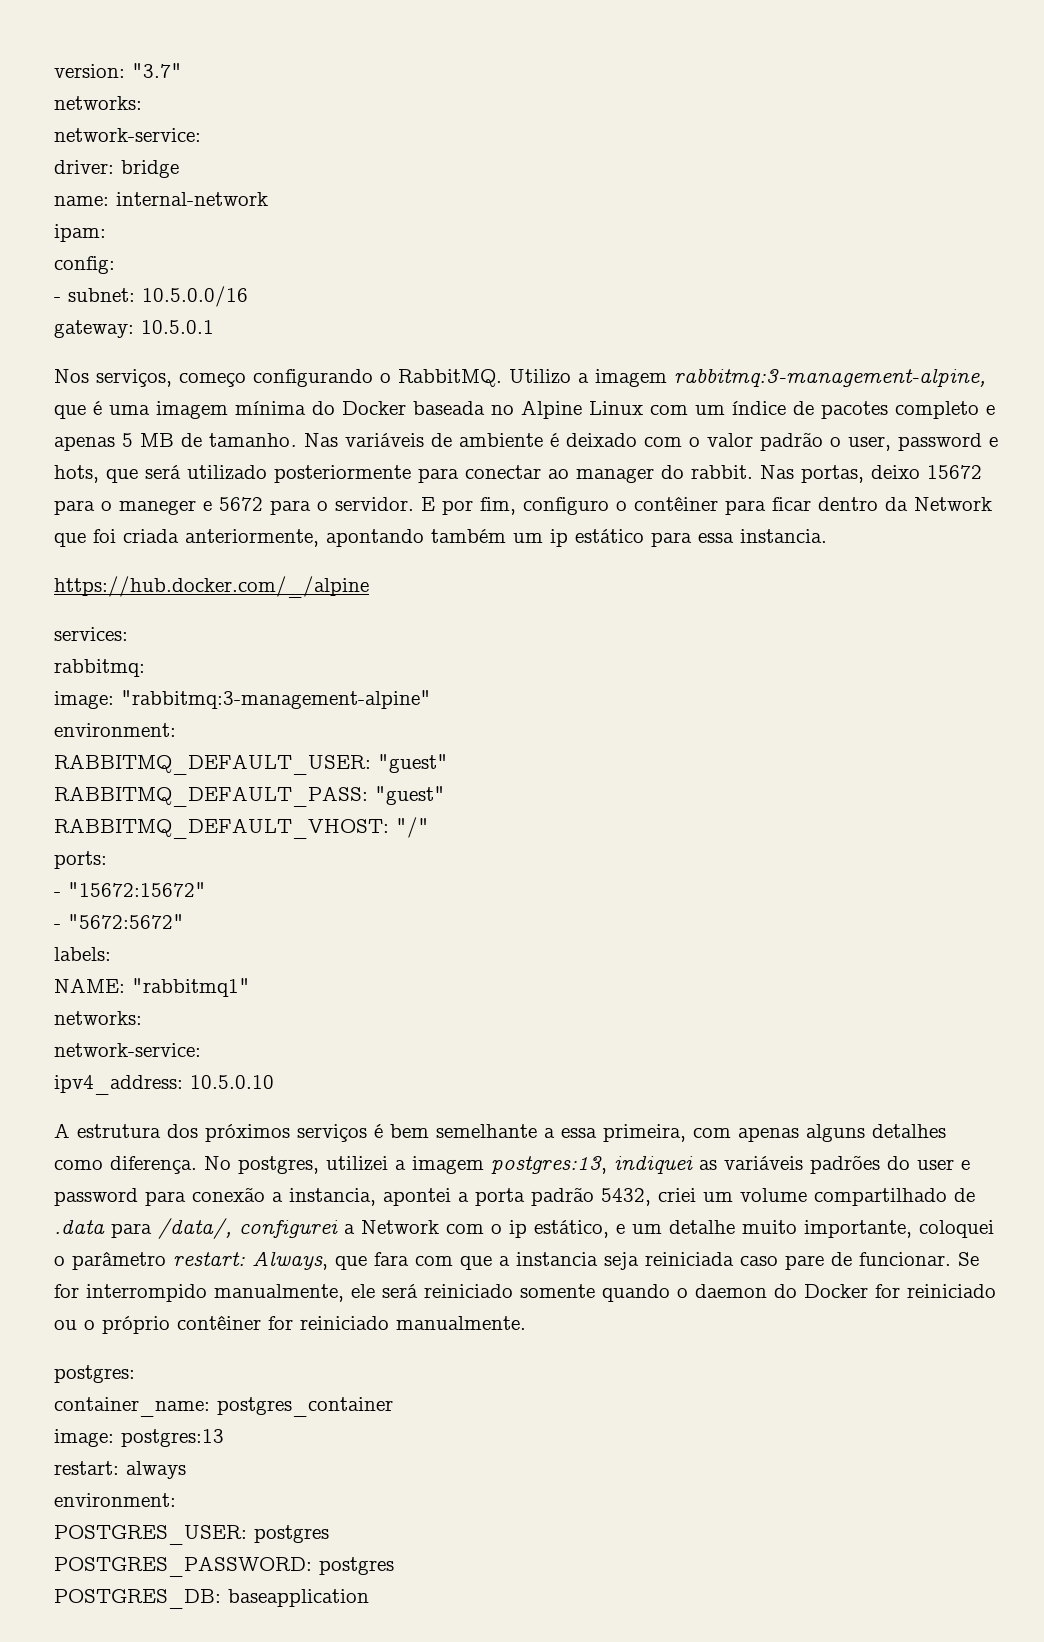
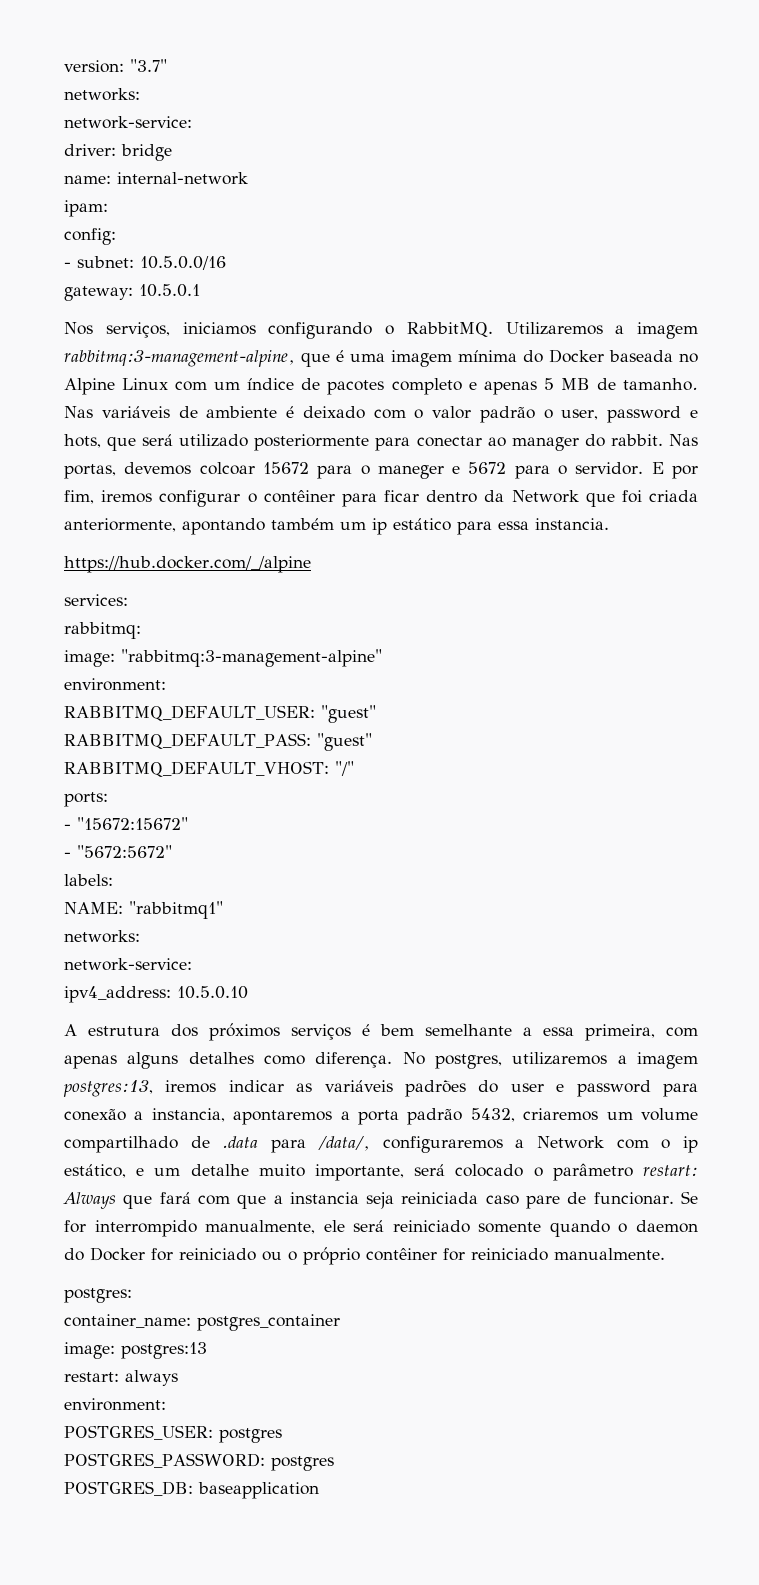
- Nos serviços, começo configurando o RabbitMQ.
+ Nos serviços, iniciamos configurando o RabbitMQ.
- Utilizo a imagem rabbitmq:3-management-alpine, que é uma imagem mínima do Docker baseada no Alpine Linux com um índice de pacotes completo e apenas 5 MB de tamanho.
+ Utilizaremos a imagem rabbitmq:3-management-alpine, que é uma imagem mínima do Docker baseada no Alpine Linux com um índice de pacotes completo e apenas 5 MB de tamanho.
- Nas portas, deixo 15672 para o maneger e 5672 para o servidor.
+ Nas portas, devemos colcoar 15672 para o maneger e 5672 para o servidor.
- E por fim, configuro o contêiner para ficar dentro da Network que foi criada anteriormente, apontando também um ip estático para essa instancia.
+ E por fim, iremos configurar o contêiner para ficar dentro da Network que foi criada anteriormente, apontando também um ip estático para essa instancia.
- No postgres, utilizei a imagem postgres:13, indiquei as variáveis padrões do user e password para conexão a instancia, apontei a porta padrão 5432, criei um volume compartilhado de .data para /data/, configurei a Network com o ip estático, e um detalhe muito importante, coloquei o parâmetro restart: Always, que fara com que a instancia seja reiniciada caso pare de funcionar.
+ No postgres, utilizaremos a imagem postgres:13, iremos indicar as variáveis padrões do user e password para conexão a instancia, apontaremos a porta padrão 5432, criaremos um volume compartilhado de .data para /data/, configuraremos a Network com o ip estático, e um detalhe muito importante, será colocado o parâmetro restart: Always que fará com que a instancia seja reiniciada caso pare de funcionar.

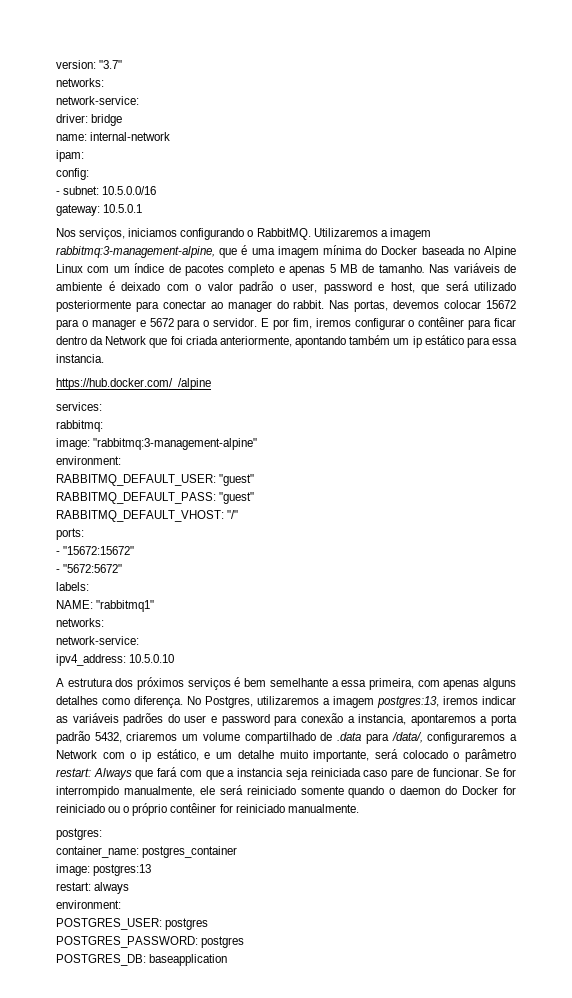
- Nas variáveis de ambiente é deixado com o valor padrão o user, password e hots, que será utilizado posteriormente para conectar ao manager do rabbit.
+ Nas variáveis de ambiente é deixado com o valor padrão o user, password e host, que será utilizado posteriormente para conectar ao manager do rabbit.
- Nas portas, devemos colcoar 15672 para o maneger e 5672 para o servidor.
+ Nas portas, devemos colocar 15672 para o manager e 5672 para o servidor.
- No postgres, utilizaremos a imagem postgres:13, iremos indicar as variáveis padrões do user e password para conexão a instancia, apontaremos a porta padrão 5432, criaremos um volume compartilhado de .data para /data/, configuraremos a Network com o ip estático, e um detalhe muito importante, será colocado o parâmetro restart:
+ No Postgres, utilizaremos a imagem postgres:13, iremos indicar as variáveis padrões do user e password para conexão a instancia, apontaremos a porta padrão 5432, criaremos um volume compartilhado de .data para /data/, configuraremos a Network com o ip estático, e um detalhe muito importante, será colocado o parâmetro restart:

